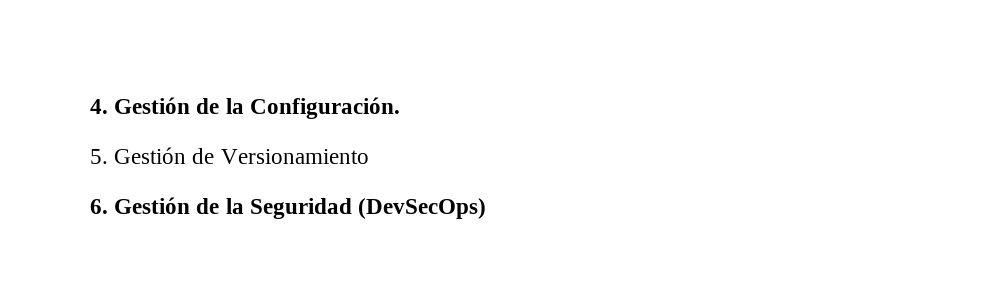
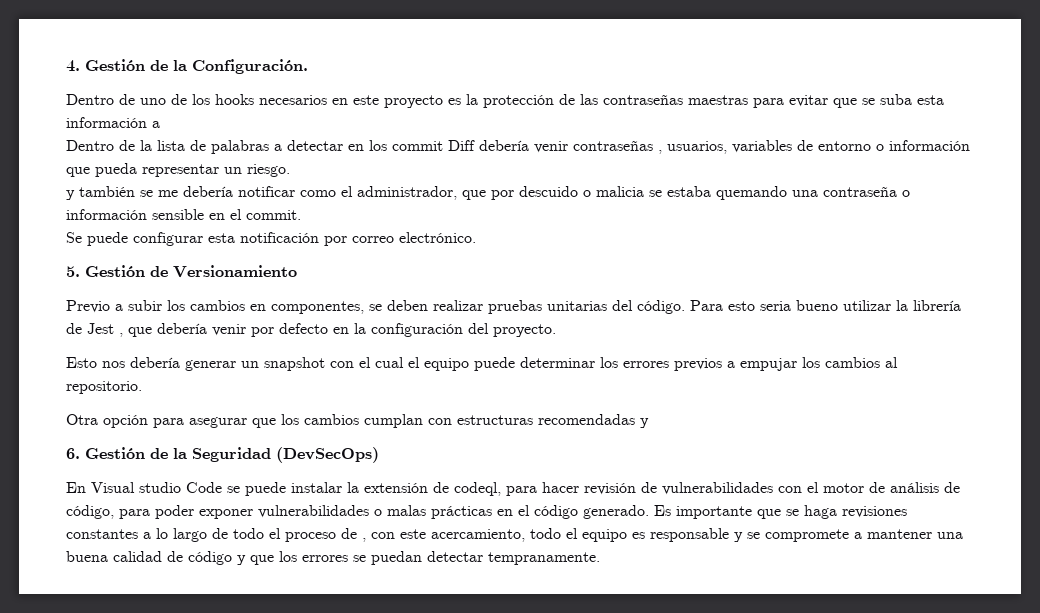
+ Dentro de uno de los hooks necesarios en este proyecto es la protección de las contraseñas maestras para evitar que se suba esta información a
+ Dentro de la lista de palabras a detectar en los commit Diff debería venir contraseñas , usuarios, variables de entorno o información que pueda representar un riesgo.
+ y también se me debería notificar como el administrador, que por descuido o malicia se estaba quemando una contraseña o información sensible en el commit.
+ Se puede configurar esta notificación por correo electrónico.
  5. Gestión de Versionamiento
+ Previo a subir los cambios en componentes, se deben realizar pruebas unitarias del código. Para esto seria bueno utilizar la librería de Jest , que debería venir por defecto en la configuración del proyecto.
+ Esto nos debería generar un snapshot con el cual el equipo puede determinar los errores previos a empujar los cambios al repositorio.
+ Otra opción para asegurar que los cambios cumplan con estructuras recomendadas y
+ En Visual studio Code se puede instalar la extensión de codeql, para hacer revisión de vulnerabilidades con el motor de análisis de código, para poder exponer vulnerabilidades o malas prácticas en el código generado. Es importante que se haga revisiones constantes a lo largo de todo el proceso de , con este acercamiento, todo el equipo es responsable y se compromete a mantener una buena calidad de código y que los errores se puedan detectar tempranamente.

